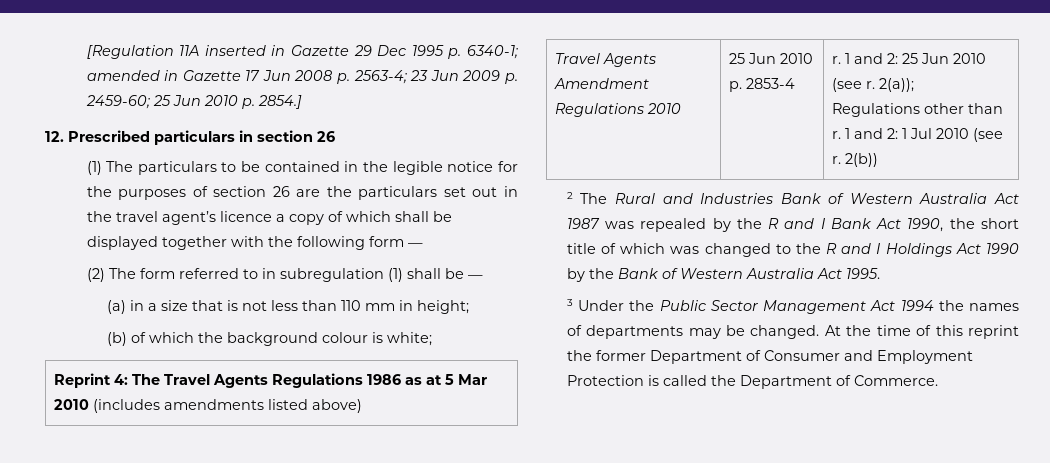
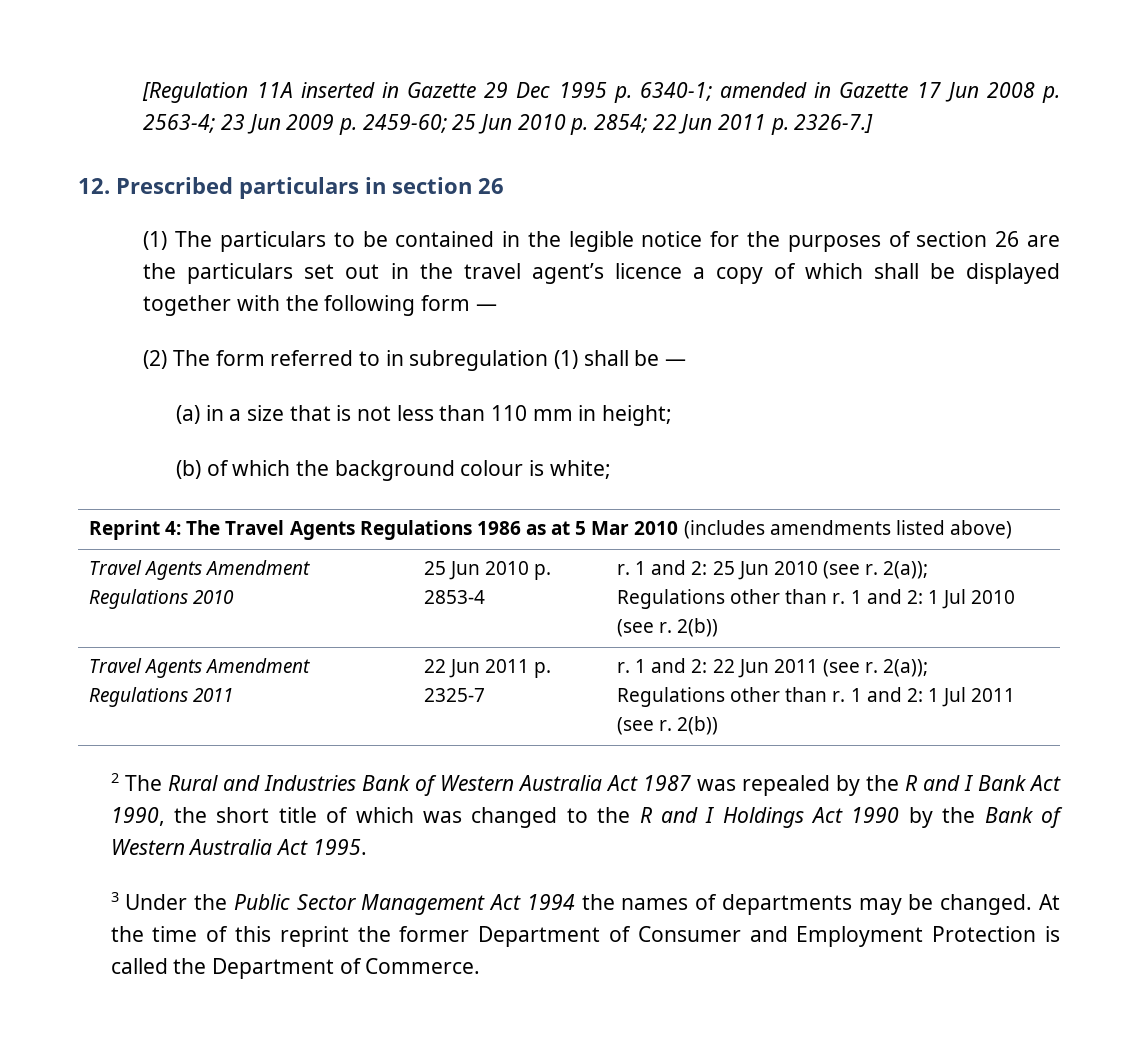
- [Regulation 11A inserted in Gazette 29 Dec 1995 p. 6340-1; amended in Gazette 17 Jun 2008 p. 2563-4; 23 Jun 2009 p. 2459-60; 25 Jun 2010 p. 2854.]
+ [Regulation 11A inserted in Gazette 29 Dec 1995 p. 6340-1; amended in Gazette 17 Jun 2008 p. 2563-4; 23 Jun 2009 p. 2459-60; 25 Jun 2010 p. 2854; 22 Jun 2011 p. 2326-7.]
+ Travel Agents Amendment Regulations 2011 | 22 Jun 2011 p. 2325-7 | r. 1 and 2: 22 Jun 2011 (see r. 2(a));
+ Regulations other than r. 1 and 2: 1 Jul 2011 (see r. 2(b))

